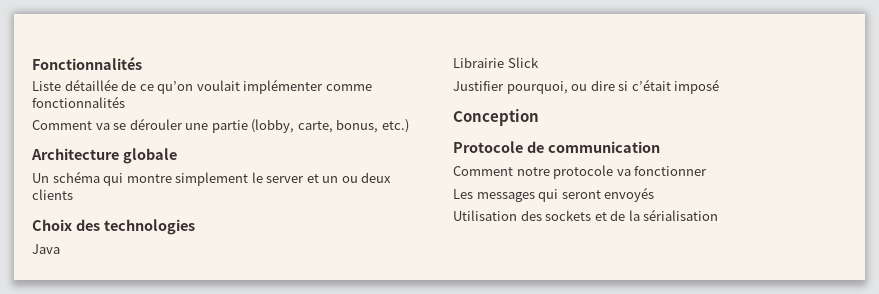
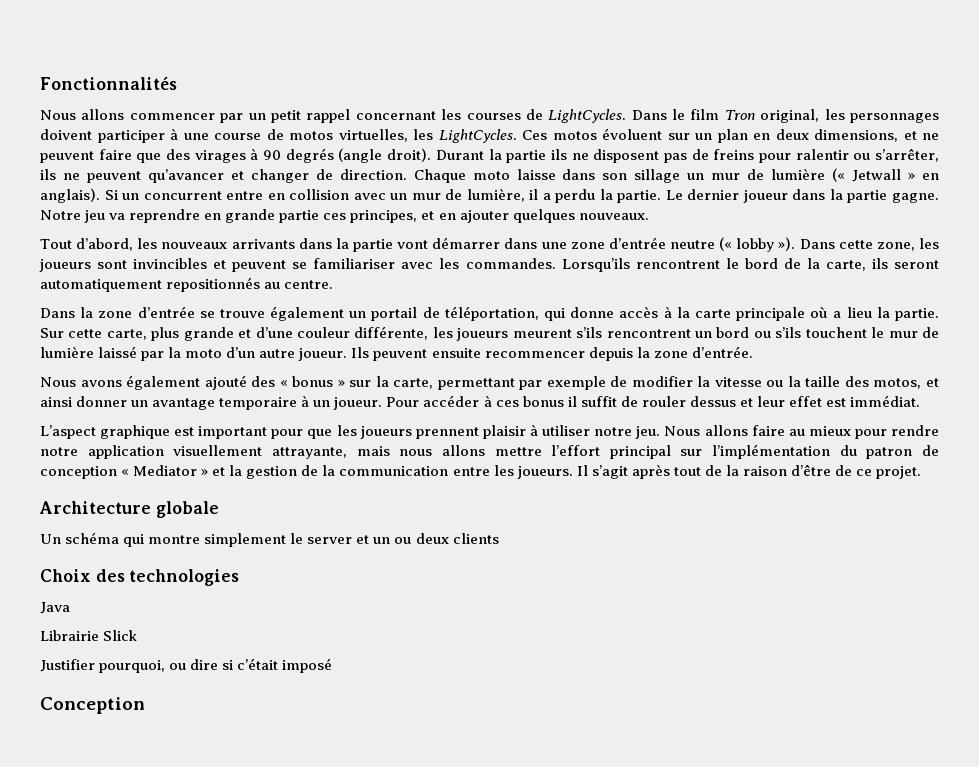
- Liste détaillée de ce qu’on voulait implémenter comme fonctionnalités
- Comment va se dérouler une partie (lobby, carte, bonus, etc.)
+ Nous allons commencer par un petit rappel concernant les courses de LightCycles. Dans le film Tron original, les personnages doivent participer à une course de motos virtuelles, les LightCycles. Ces motos évoluent sur un plan en deux dimensions, et ne peuvent faire que des virages à 90 degrés (angle droit). Durant la partie ils ne disposent pas de freins pour ralentir ou s’arrêter, ils ne peuvent qu’avancer et changer de direction. Chaque moto laisse dans son sillage un mur de lumière (« Jetwall » en anglais). Si un concurrent entre en collision avec un mur de lumière, il a perdu la partie. Le dernier joueur dans la partie gagne. Notre jeu va reprendre en grande partie ces principes, et en ajouter quelques nouveaux.
+ Tout d’abord, les nouveaux arrivants dans la partie vont démarrer dans une zone d’entrée neutre (« lobby »). Dans cette zone, les joueurs sont invincibles et peuvent se familiariser avec les commandes. Lorsqu’ils rencontrent le bord de la carte, ils seront automatiquement repositionnés au centre.
+ Dans la zone d’entrée se trouve également un portail de téléportation, qui donne accès à la carte principale où a lieu la partie. Sur cette carte, plus grande et d’une couleur différente, les joueurs meurent s’ils rencontrent un bord ou s’ils touchent le mur de lumière laissé par la moto d’un autre joueur. Ils peuvent ensuite recommencer depuis la zone d’entrée.
+ Nous avons également ajouté des « bonus » sur la carte, permettant par exemple de modifier la vitesse ou la taille des motos, et ainsi donner un avantage temporaire à un joueur. Pour accéder à ces bonus il suffit de rouler dessus et leur effet est immédiat.
+ L’aspect graphique est important pour que les joueurs prennent plaisir à utiliser notre jeu. Nous allons faire au mieux pour rendre notre application visuellement attrayante, mais nous allons mettre l’effort principal sur l’implémentation du patron de conception « Mediator » et la gestion de la communication entre les joueurs. Il s’agit après tout de la raison d’être de ce projet.
- Protocole de communication
- Comment notre protocole va fonctionner
- Les messages qui seront envoyés
- Utilisation des sockets et de la sérialisation

